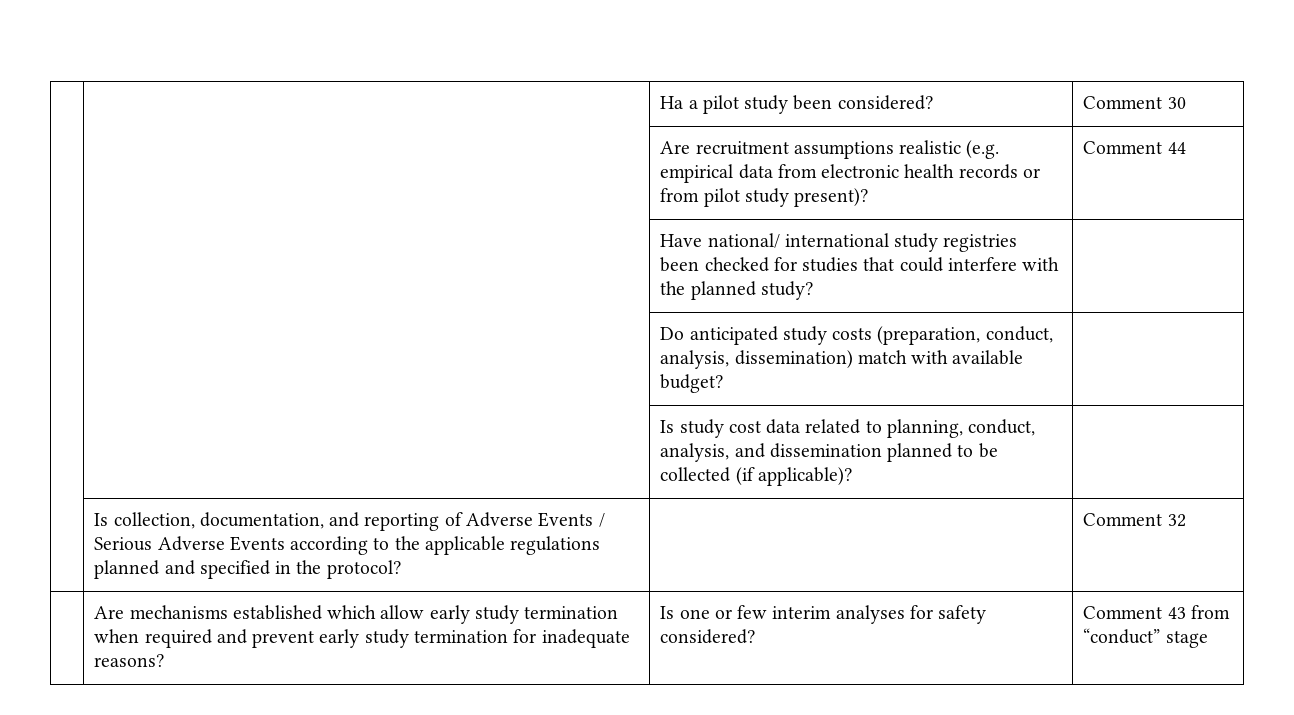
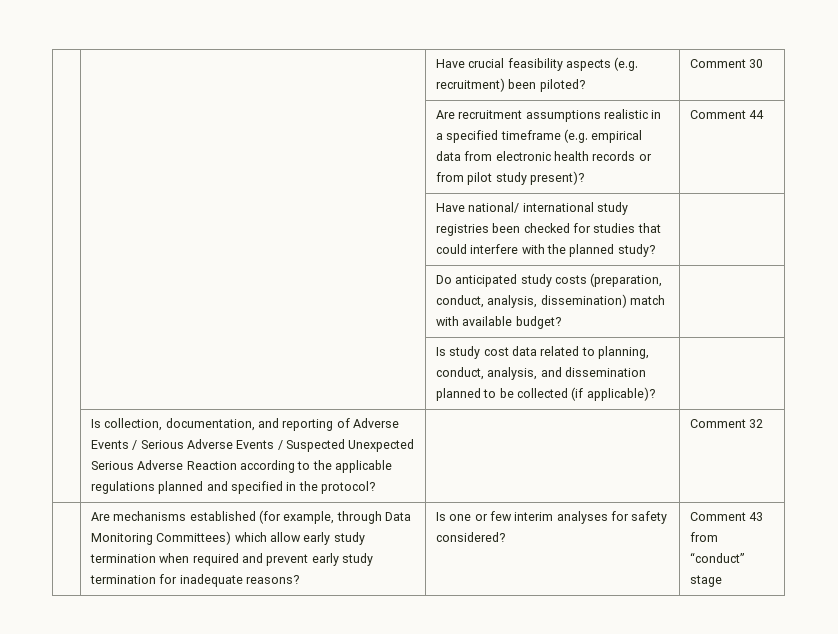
- | | Ha a pilot study been considered? | Comment 30
+ | | Have crucial feasibility aspects (e.g. recruitment) been piloted? | Comment 30
- | | Are recruitment assumptions realistic (e.g. empirical data from electronic health records or from pilot study present)? | Comment 44
+ | | Are recruitment assumptions realistic in a specified timeframe (e.g. empirical data from electronic health records or from pilot study present)? | Comment 44
- | Is collection, documentation, and reporting of Adverse Events / Serious Adverse Events according to the applicable regulations planned and specified in the protocol? | | Comment 32
+ | Is collection, documentation, and reporting of Adverse Events / Serious Adverse Events / Suspected Unexpected Serious Adverse Reaction according to the applicable regulations planned and specified in the protocol? | | Comment 32
- | Are mechanisms established which allow early study termination when required and prevent early study termination for inadequate reasons? | Is one or few interim analyses for safety considered? | Comment 43 from “conduct” stage
+ | Are mechanisms established (for example, through Data Monitoring Committees) which allow early study termination when required and prevent early study termination for inadequate reasons? | Is one or few interim analyses for safety considered? | Comment 43 from “conduct” stage

